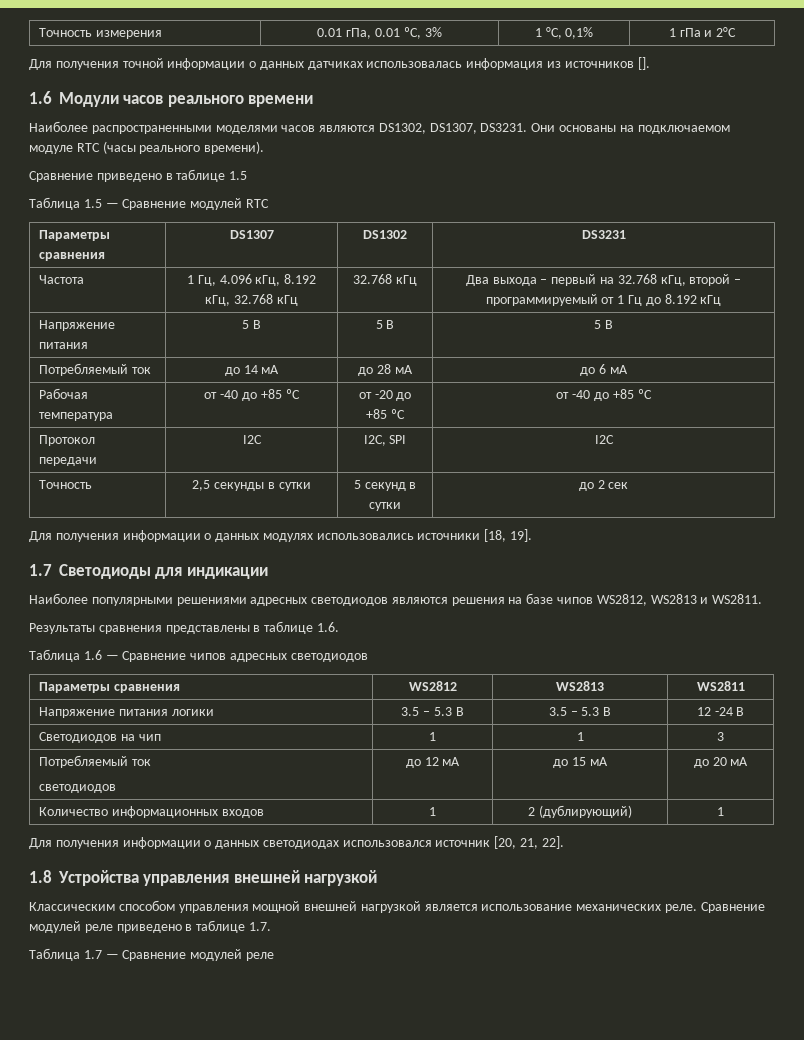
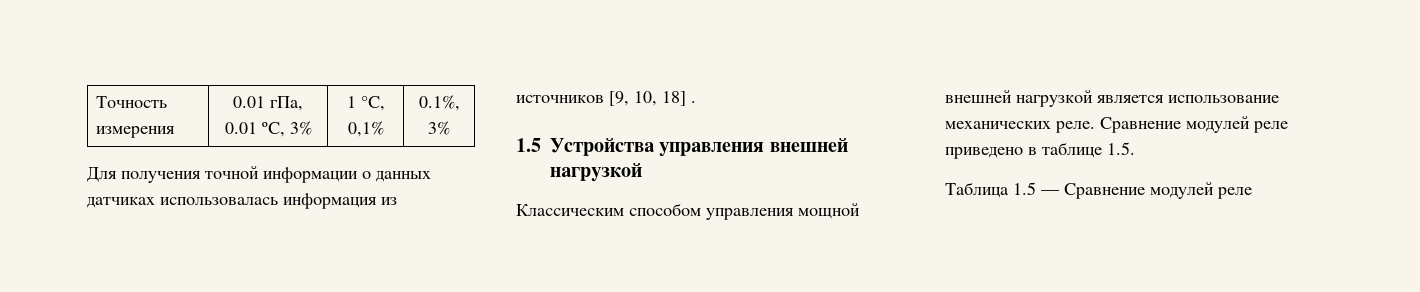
- Точность измерения | 0.01 гПа, 0.01 ºС, 3% | 1 °С, 0,1% | 1 гПа и 2°С
+ Точность измерения | 0.01 гПа, 0.01 ºС, 3% | 1 °С, 0,1% | 0.1%, 3%
- Для получения точной информации о данных датчиках использовалась информация из источников [].
- 1.6 Модули часов реального времени
- Наиболее распространенными моделями часов являются DS1302, DS1307, DS3231. Они основаны на подключаемом модуле RTC (часы реального времени).
- Сравнение приведено в таблице 1.5
- Таблица 1.5 — Сравнение модулей RTC
- Параметры сравнения | DS1307 | DS1302 | DS3231
- Частота | 1 Гц, 4.096 кГц, 8.192 кГц, 32.768 кГц | 32.768 кГц | Два выхода – первый на 32.768 кГц, второй – программируемый от 1 Гц до 8.192 кГц
- Напряжение питания | 5 В | 5 В | 5 В
- Потребляемый ток | до 14 мА | до 28 мА | до 6 мА
- Рабочая температура | от -40 до +85 ºС | от -20 до +85 ºС | от -40 до +85 ºС
- Протокол передачи | I2C | I2C, SPI | I2C
- Точность | 2,5 секунды в сутки | 5 секунд в сутки | до 2 сек
- Для получения информации о данных модулях использовались источники [18, 19].
- 1.7 Светодиоды для индикации
- Наиболее популярными решениями адресных светодиодов являются решения на базе чипов WS2812, WS2813 и WS2811.
- Результаты сравнения представлены в таблице 1.6.
- Таблица 1.6 — Сравнение чипов адресных светодиодов
- Параметры сравнения | WS2812 | WS2813 | WS2811
- Напряжение питания логики | 3.5 – 5.3 В | 3.5 – 5.3 В | 12 -24 В
- Светодиодов на чип | 1 | 1 | 3
- Потребляемый ток
- светодиодов | до 12 мА | до 15 мА | до 20 мА
- Количество информационных входов | 1 | 2 (дублирующий) | 1
- Для получения информации о данных светодиодах использовался источник [20, 21, 22].
- 1.8 Устройства управления внешней нагрузкой
+ Для получения точной информации о данных датчиках использовалась информация из источников [9, 10, 18] .
+ 1.5 Устройства управления внешней нагрузкой
- Сравнение модулей реле приведено в таблице 1.7.
- Таблица 1.7 — Сравнение модулей реле
+ Сравнение модулей реле приведено в таблице 1.5.
+ Таблица 1.5 — Сравнение модулей реле

